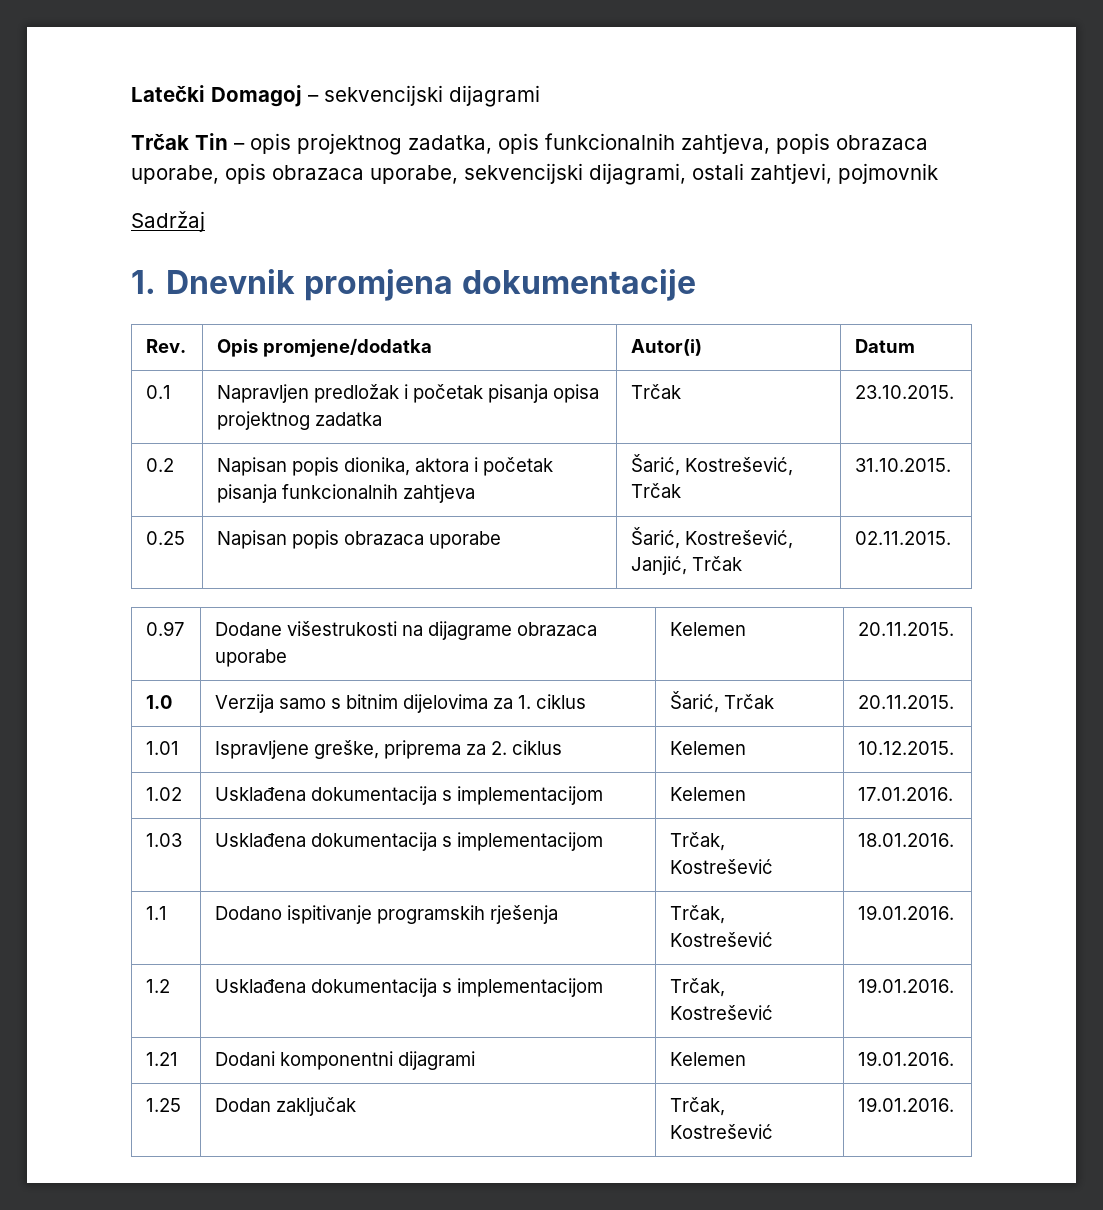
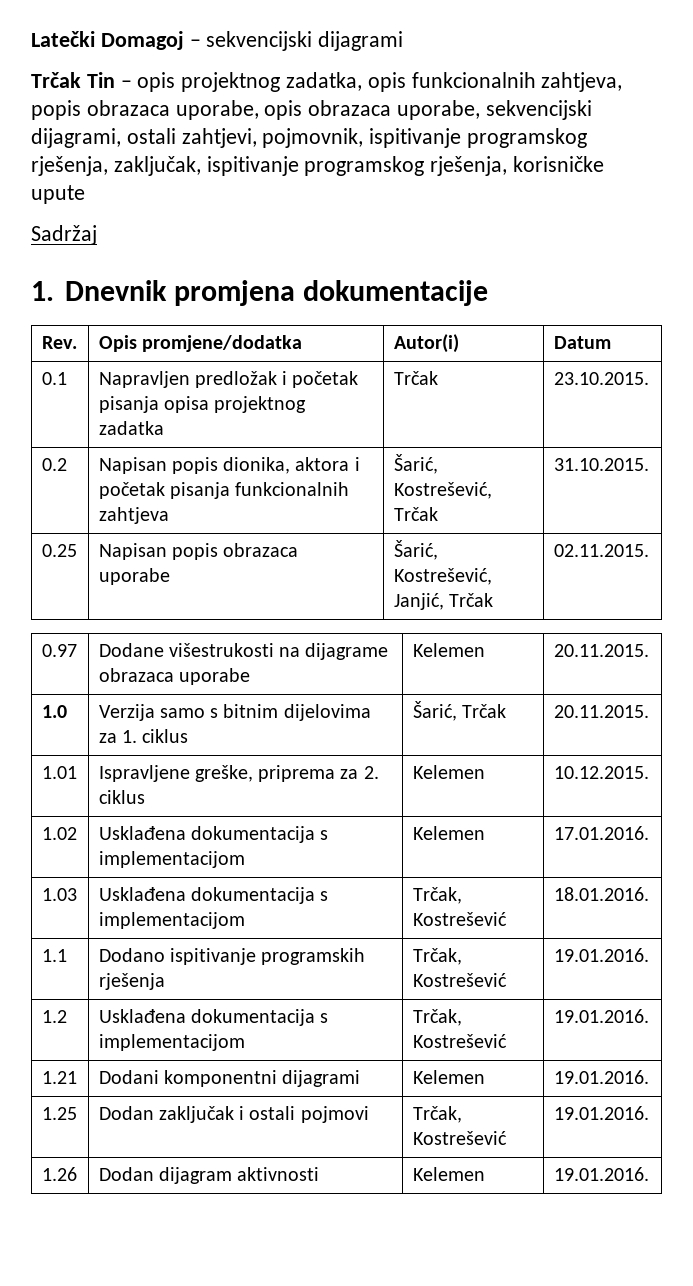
- Trčak Tin – opis projektnog zadatka, opis funkcionalnih zahtjeva, popis obrazaca uporabe, opis obrazaca uporabe, sekvencijski dijagrami, ostali zahtjevi, pojmovnik
+ Trčak Tin – opis projektnog zadatka, opis funkcionalnih zahtjeva, popis obrazaca uporabe, opis obrazaca uporabe, sekvencijski dijagrami, ostali zahtjevi, pojmovnik, ispitivanje programskog rješenja, zaključak, ispitivanje programskog rješenja, korisničke upute
- 1.25 | Dodan zaključak | Trčak, Kostrešević | 19.01.2016.
+ 1.25 | Dodan zaključak i ostali pojmovi | Trčak, Kostrešević | 19.01.2016.
+ 1.26 | Dodan dijagram aktivnosti | Kelemen | 19.01.2016.

